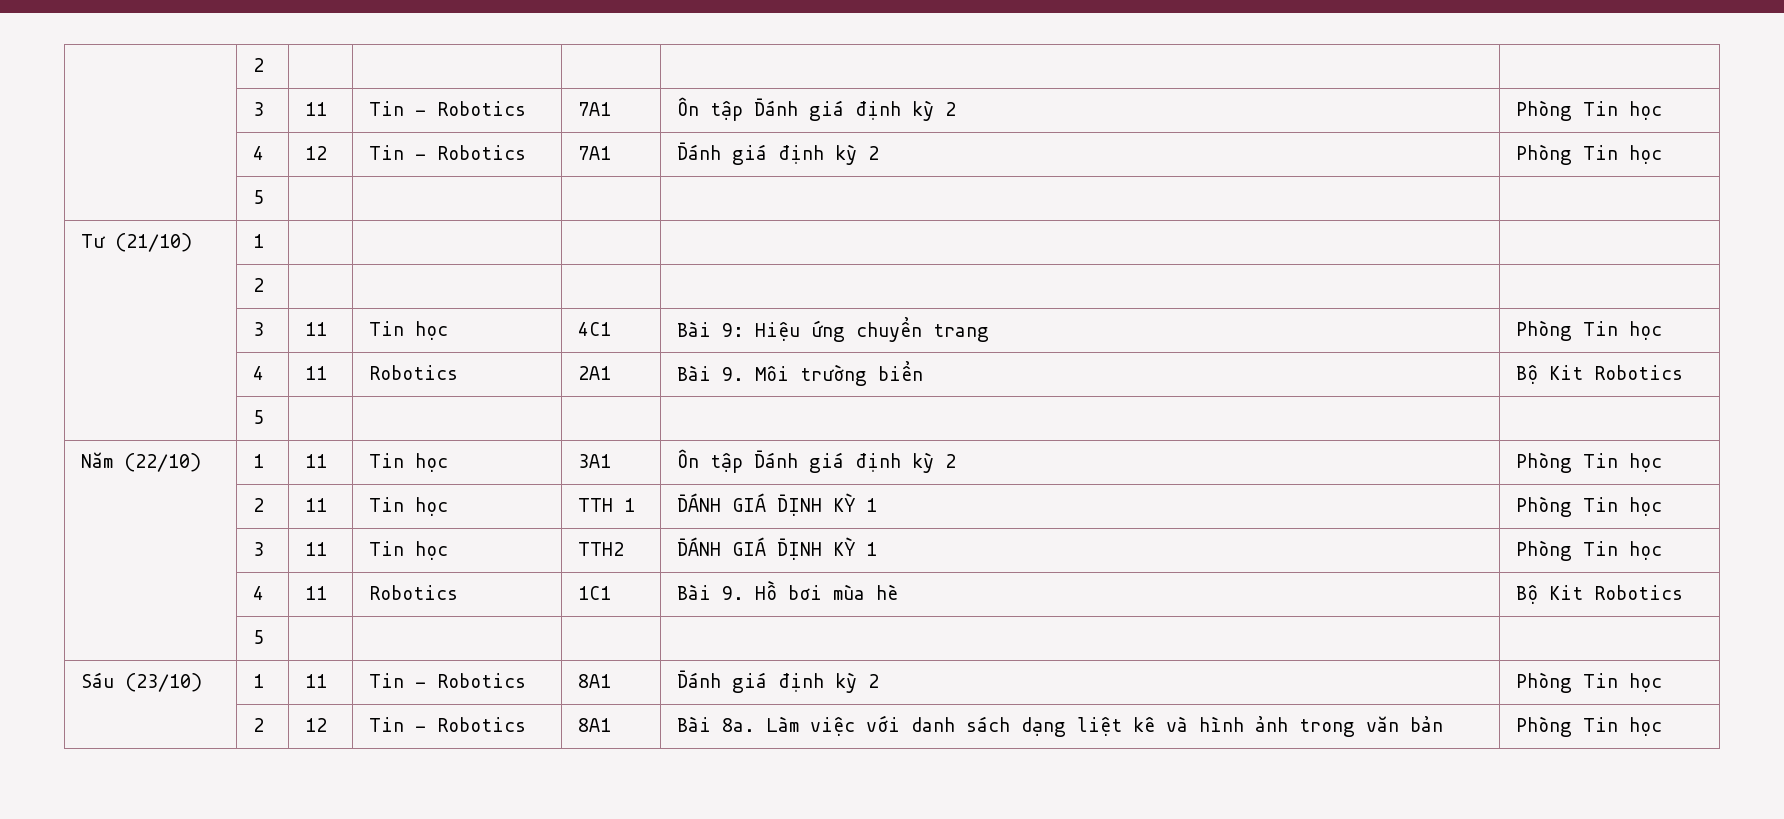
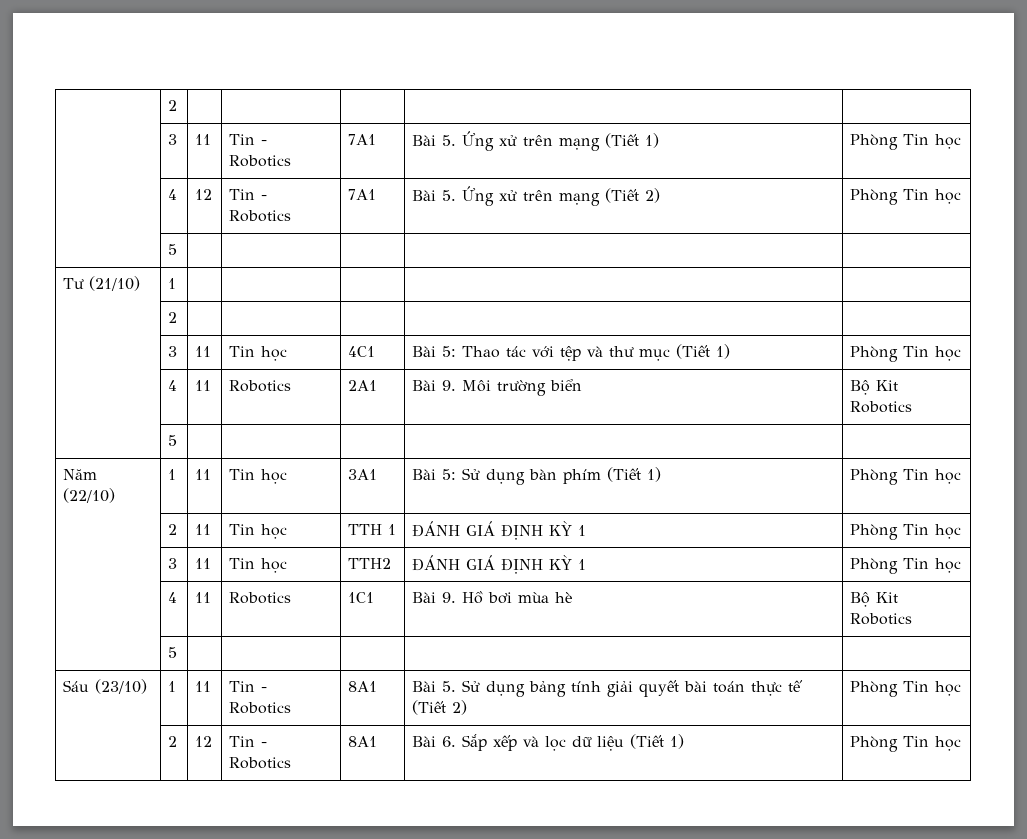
- | 3 | 11 | Tin - Robotics | 7A1 | Ôn tập Đánh giá định kỳ 2 | Phòng Tin học
+ | 3 | 11 | Tin - Robotics | 7A1 | Bài 5. Ứng xử trên mạng (Tiết 1) | Phòng Tin học
- | 4 | 12 | Tin - Robotics | 7A1 | Đánh giá định kỳ 2 | Phòng Tin học
+ | 4 | 12 | Tin - Robotics | 7A1 | Bài 5. Ứng xử trên mạng (Tiết 2) | Phòng Tin học
- | 3 | 11 | Tin học | 4C1 | Bài 9: Hiệu ứng chuyển trang | Phòng Tin học
+ | 3 | 11 | Tin học | 4C1 | Bài 5: Thao tác với tệp và thư mục (Tiết 1) | Phòng Tin học
- Năm (22/10) | 1 | 11 | Tin học | 3A1 | Ôn tập Đánh giá định kỳ 2 | Phòng Tin học
+ Năm (22/10) | 1 | 11 | Tin học | 3A1 | Bài 5: Sử dụng bàn phím (Tiết 1) | Phòng Tin học
- Sáu (23/10) | 1 | 11 | Tin - Robotics | 8A1 | Đánh giá định kỳ 2 | Phòng Tin học
+ Sáu (23/10) | 1 | 11 | Tin - Robotics | 8A1 | Bài 5. Sử dụng bảng tính giải quyết bài toán thực tế (Tiết 2) | Phòng Tin học
- | 2 | 12 | Tin - Robotics | 8A1 | Bài 8a. Làm việc với danh sách dạng liệt kê và hình ảnh trong văn bản | Phòng Tin học
+ | 2 | 12 | Tin - Robotics | 8A1 | Bài 6. Sắp xếp và lọc dữ liệu (Tiết 1) | Phòng Tin học

